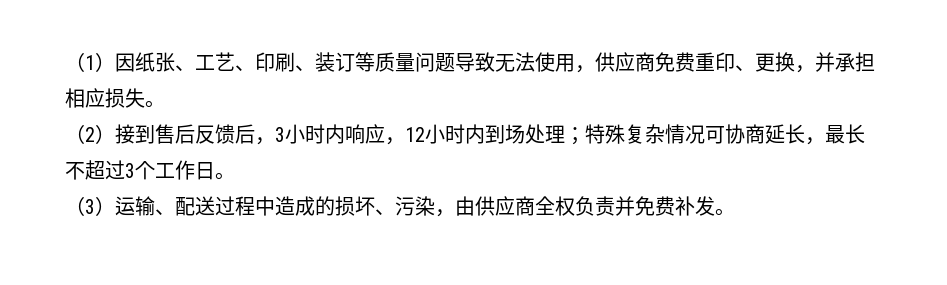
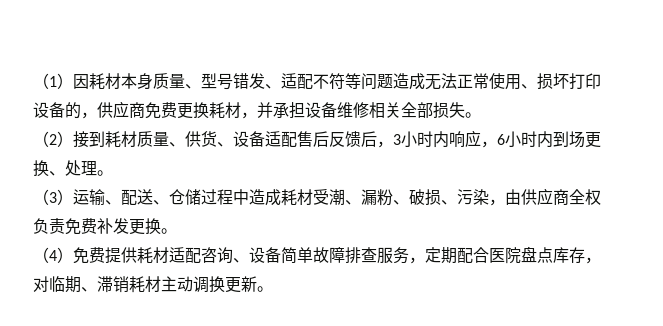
- （1）因纸张、工艺、印刷、装订等质量问题导致无法使用，供应商免费重印、更换，并承担相应损失。
+ （1）因耗材本身质量、型号错发、适配不符等问题造成无法正常使用、损坏打印设备的，供应商免费更换耗材，并承担设备维修相关全部损失。
- （2）接到售后反馈后，3小时内响应，12小时内到场处理；特殊复杂情况可协商延长，最长不超过3个工作日。
+ （2）接到耗材质量、供货、设备适配售后反馈后，3小时内响应，6小时内到场更换、处理。
- （3）运输、配送过程中造成的损坏、污染，由供应商全权负责并免费补发。
+ （3）运输、配送、仓储过程中造成耗材受潮、漏粉、破损、污染，由供应商全权负责免费补发更换。
+ （4）免费提供耗材适配咨询、设备简单故障排查服务，定期配合医院盘点库存，对临期、滞销耗材主动调换更新。

